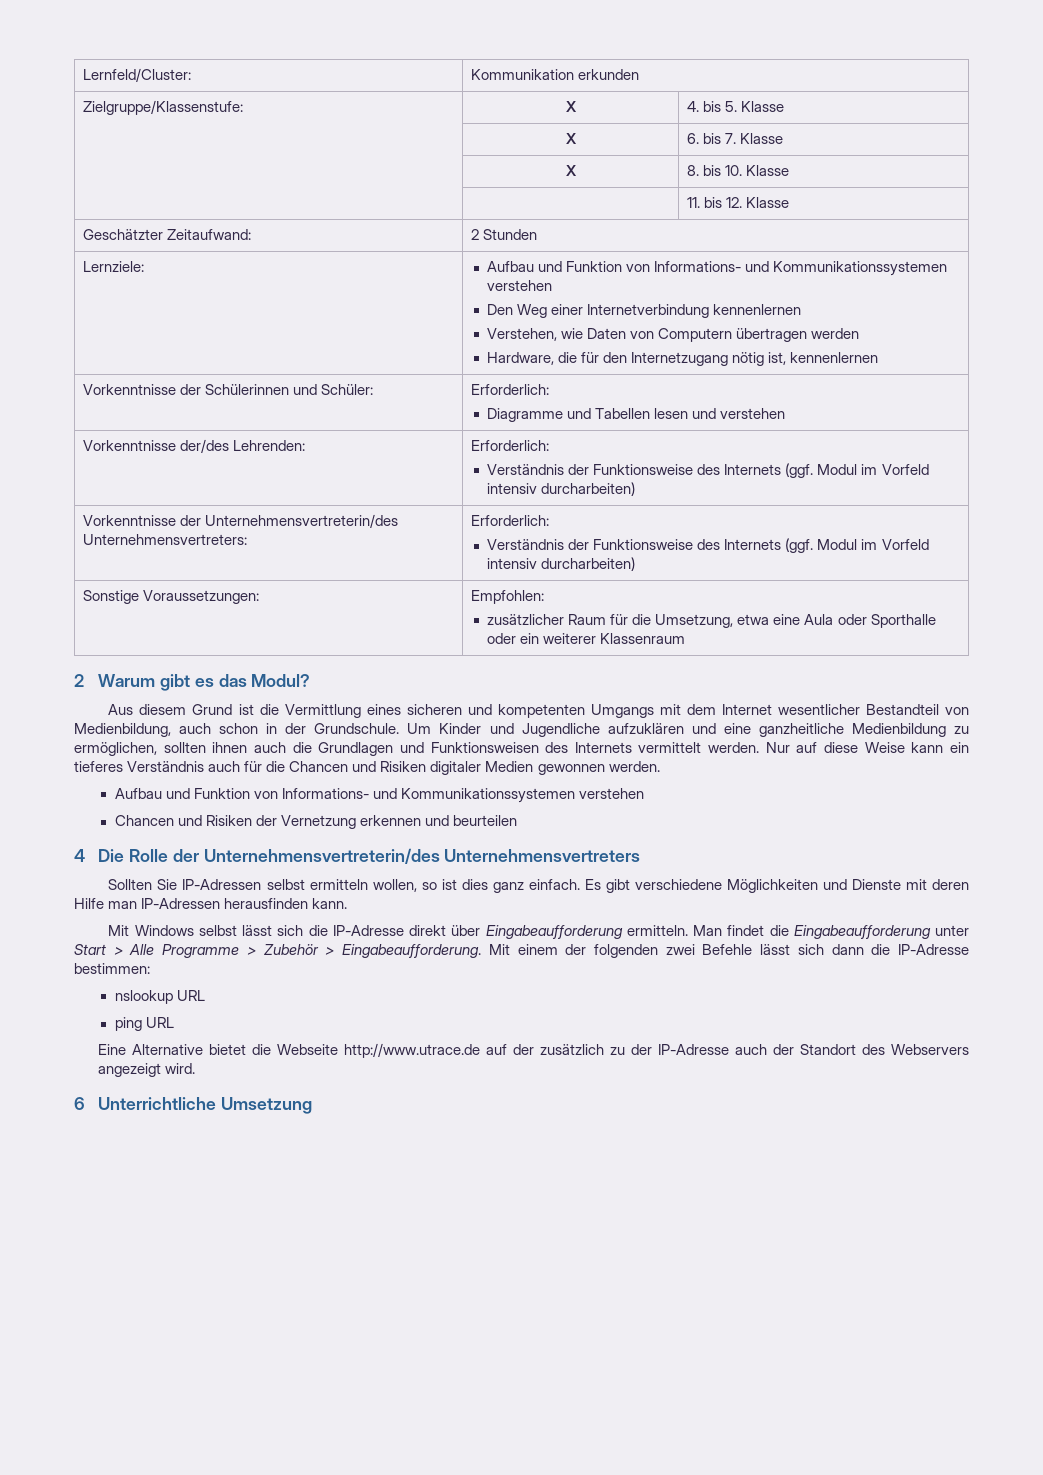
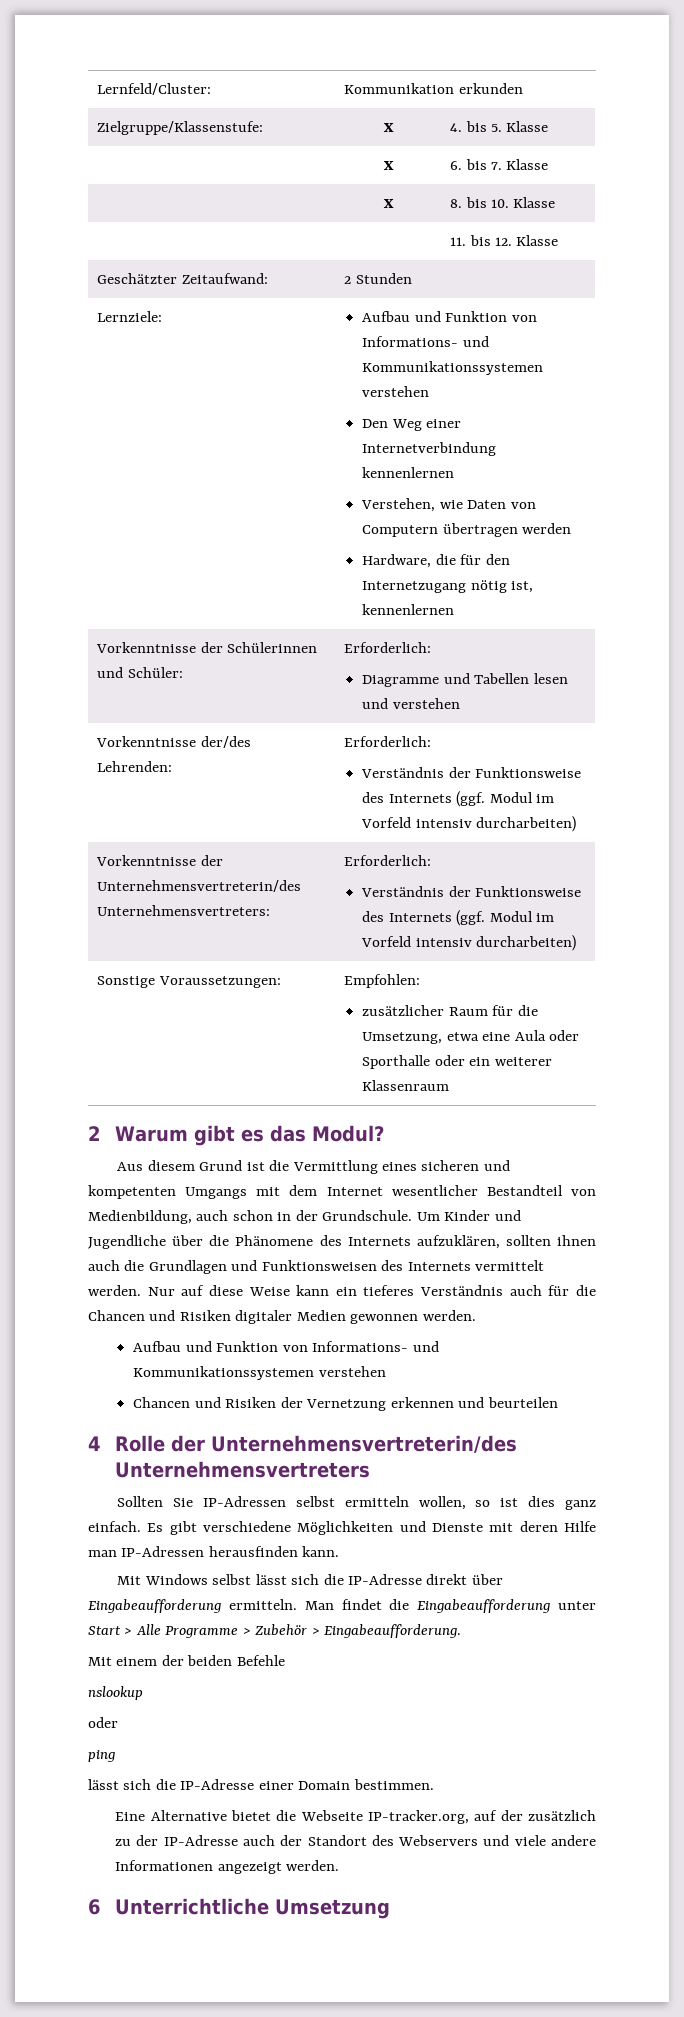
- Um Kinder und Jugendliche aufzuklären und eine ganzheitliche Medienbildung zu ermöglichen, sollten ihnen auch die Grundlagen und Funktionsweisen des Internets vermittelt werden.
+ Um Kinder und Jugendliche über die Phänomene des Internets aufzuklären, sollten ihnen auch die Grundlagen und Funktionsweisen des Internets vermittelt werden.
- 4 Die Rolle der Unternehmensvertreterin/des Unternehmensvertreters
+ 4 Rolle der Unternehmensvertreterin/des Unternehmensvertreters
- Man findet die Eingabeaufforderung unter Start > Alle Programme > Zubehör > Eingabeaufforderung. Mit einem der folgenden zwei Befehle lässt sich dann die IP-Adresse bestimmen:
- nslookup URL
- ping URL
+ Man findet die Eingabeaufforderung unter Start > Alle Programme > Zubehör > Eingabeaufforderung.
+ Mit einem der beiden Befehle
+ nslookup
+ oder
+ ping
+ lässt sich die IP-Adresse einer Domain bestimmen.
- Eine Alternative bietet die Webseite http://www.utrace.de auf der zusätzlich zu der IP-Adresse auch der Standort des Webservers angezeigt wird.
+ Eine Alternative bietet die Webseite IP-tracker.org, auf der zusätzlich zu der IP-Adresse auch der Standort des Webservers und viele andere Informationen angezeigt werden.

